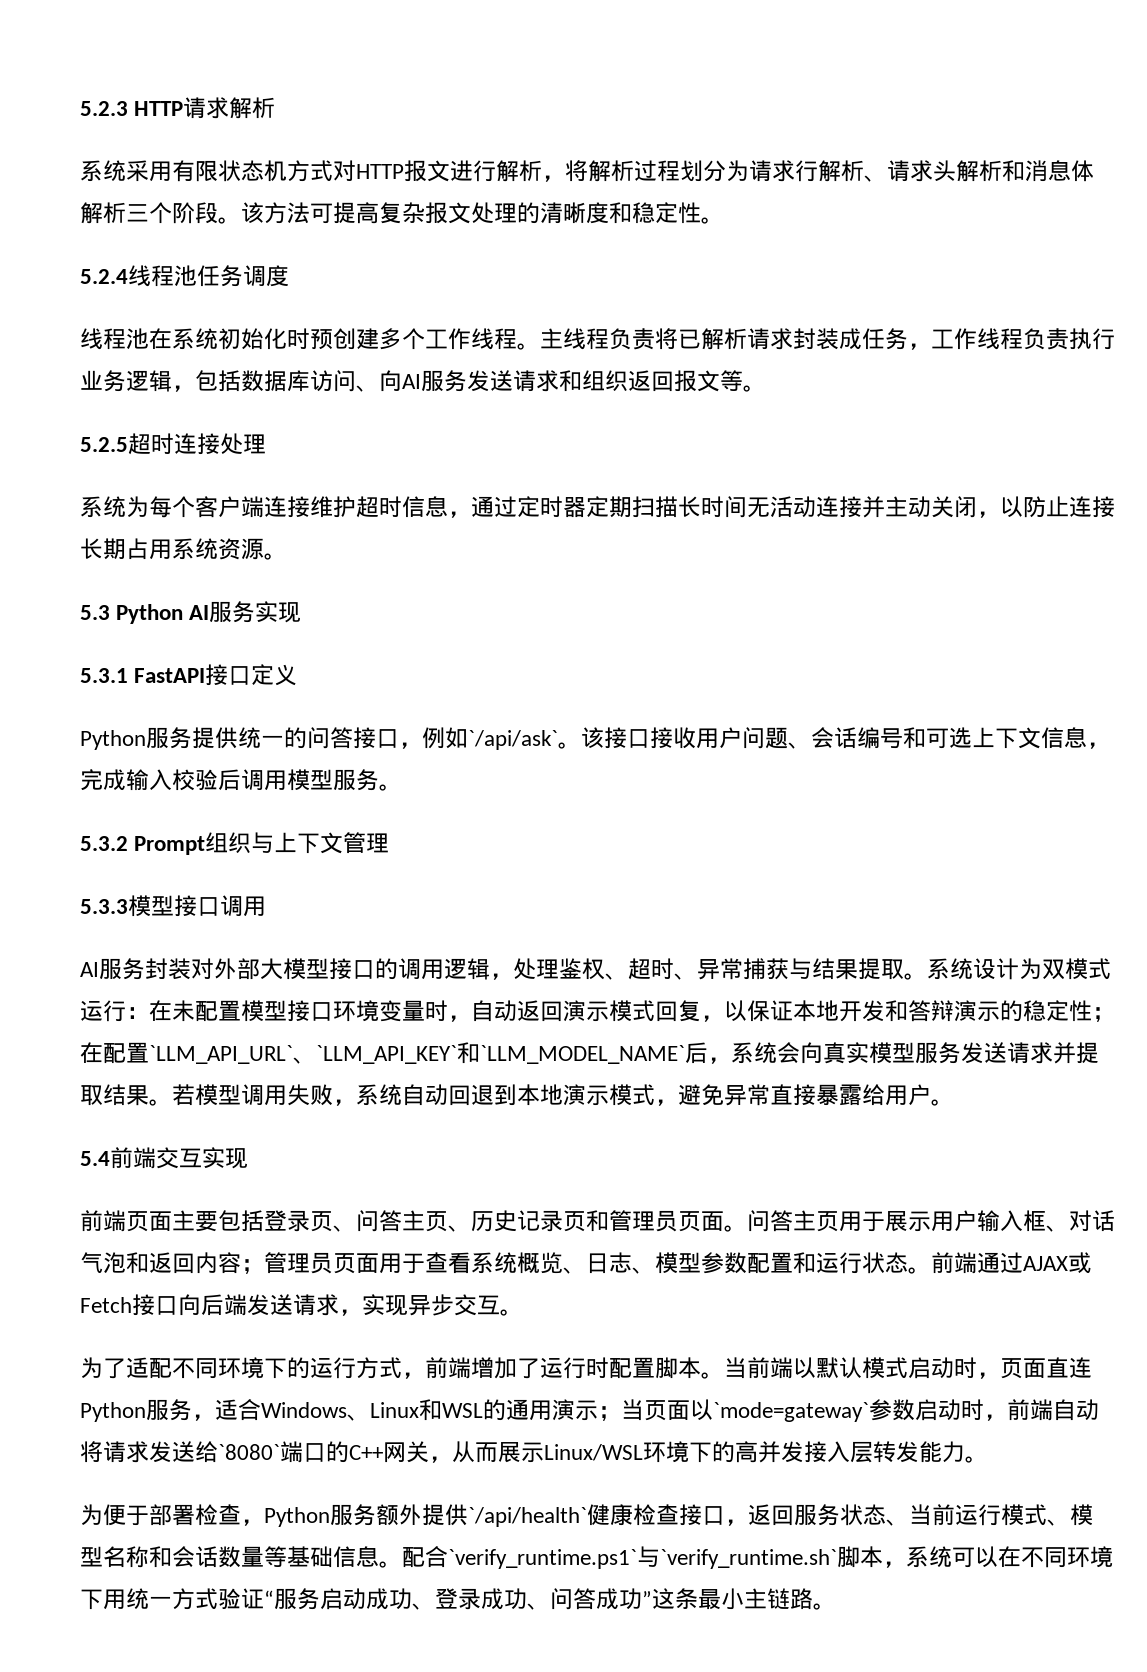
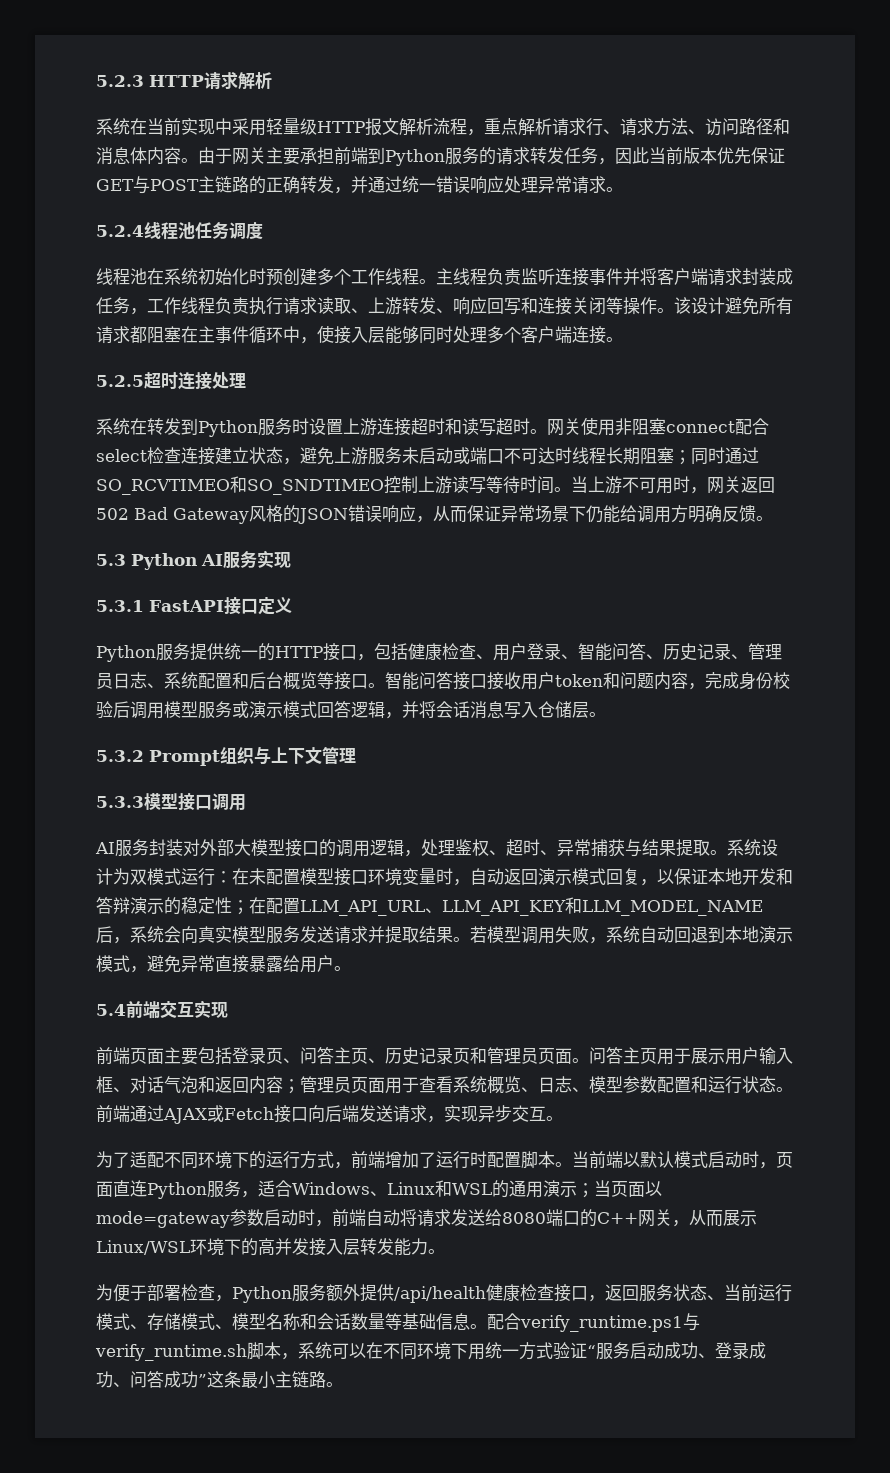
- 系统采用有限状态机方式对HTTP报文进行解析，将解析过程划分为请求行解析、请求头解析和消息体解析三个阶段。该方法可提高复杂报文处理的清晰度和稳定性。
+ 系统在当前实现中采用轻量级HTTP报文解析流程，重点解析请求行、请求方法、访问路径和消息体内容。由于网关主要承担前端到Python服务的请求转发任务，因此当前版本优先保证GET与POST主链路的正确转发，并通过统一错误响应处理异常请求。
- 主线程负责将已解析请求封装成任务，工作线程负责执行业务逻辑，包括数据库访问、向AI服务发送请求和组织返回报文等。
+ 主线程负责监听连接事件并将客户端请求封装成任务，工作线程负责执行请求读取、上游转发、响应回写和连接关闭等操作。该设计避免所有请求都阻塞在主事件循环中，使接入层能够同时处理多个客户端连接。
- 系统为每个客户端连接维护超时信息，通过定时器定期扫描长时间无活动连接并主动关闭，以防止连接长期占用系统资源。
+ 系统在转发到Python服务时设置上游连接超时和读写超时。网关使用非阻塞connect配合select检查连接建立状态，避免上游服务未启动或端口不可达时线程长期阻塞；同时通过SO_RCVTIMEO和SO_SNDTIMEO控制上游读写等待时间。当上游不可用时，网关返回502 Bad Gateway风格的JSON错误响应，从而保证异常场景下仍能给调用方明确反馈。
- Python服务提供统一的问答接口，例如`/api/ask`。该接口接收用户问题、会话编号和可选上下文信息，完成输入校验后调用模型服务。
+ Python服务提供统一的HTTP接口，包括健康检查、用户登录、智能问答、历史记录、管理员日志、系统配置和后台概览等接口。智能问答接口接收用户token和问题内容，完成身份校验后调用模型服务或演示模式回答逻辑，并将会话消息写入仓储层。
- 系统设计为双模式运行：在未配置模型接口环境变量时，自动返回演示模式回复，以保证本地开发和答辩演示的稳定性；在配置`LLM_API_URL`、`LLM_API_KEY`和`LLM_MODEL_NAME`后，系统会向真实模型服务发送请求并提取结果。
+ 系统设计为双模式运行：在未配置模型接口环境变量时，自动返回演示模式回复，以保证本地开发和答辩演示的稳定性；在配置LLM_API_URL、LLM_API_KEY和LLM_MODEL_NAME后，系统会向真实模型服务发送请求并提取结果。
- 当前端以默认模式启动时，页面直连Python服务，适合Windows、Linux和WSL的通用演示；当页面以`mode=gateway`参数启动时，前端自动将请求发送给`8080`端口的C++网关，从而展示Linux/WSL环境下的高并发接入层转发能力。
+ 当前端以默认模式启动时，页面直连Python服务，适合Windows、Linux和WSL的通用演示；当页面以mode=gateway参数启动时，前端自动将请求发送给8080端口的C++网关，从而展示Linux/WSL环境下的高并发接入层转发能力。
- 为便于部署检查，Python服务额外提供`/api/health`健康检查接口，返回服务状态、当前运行模式、模型名称和会话数量等基础信息。
+ 为便于部署检查，Python服务额外提供/api/health健康检查接口，返回服务状态、当前运行模式、存储模式、模型名称和会话数量等基础信息。
- 配合`verify_runtime.ps1`与`verify_runtime.sh`脚本，系统可以在不同环境下用统一方式验证“服务启动成功、登录成功、问答成功”这条最小主链路。
+ 配合verify_runtime.ps1与verify_runtime.sh脚本，系统可以在不同环境下用统一方式验证“服务启动成功、登录成功、问答成功”这条最小主链路。

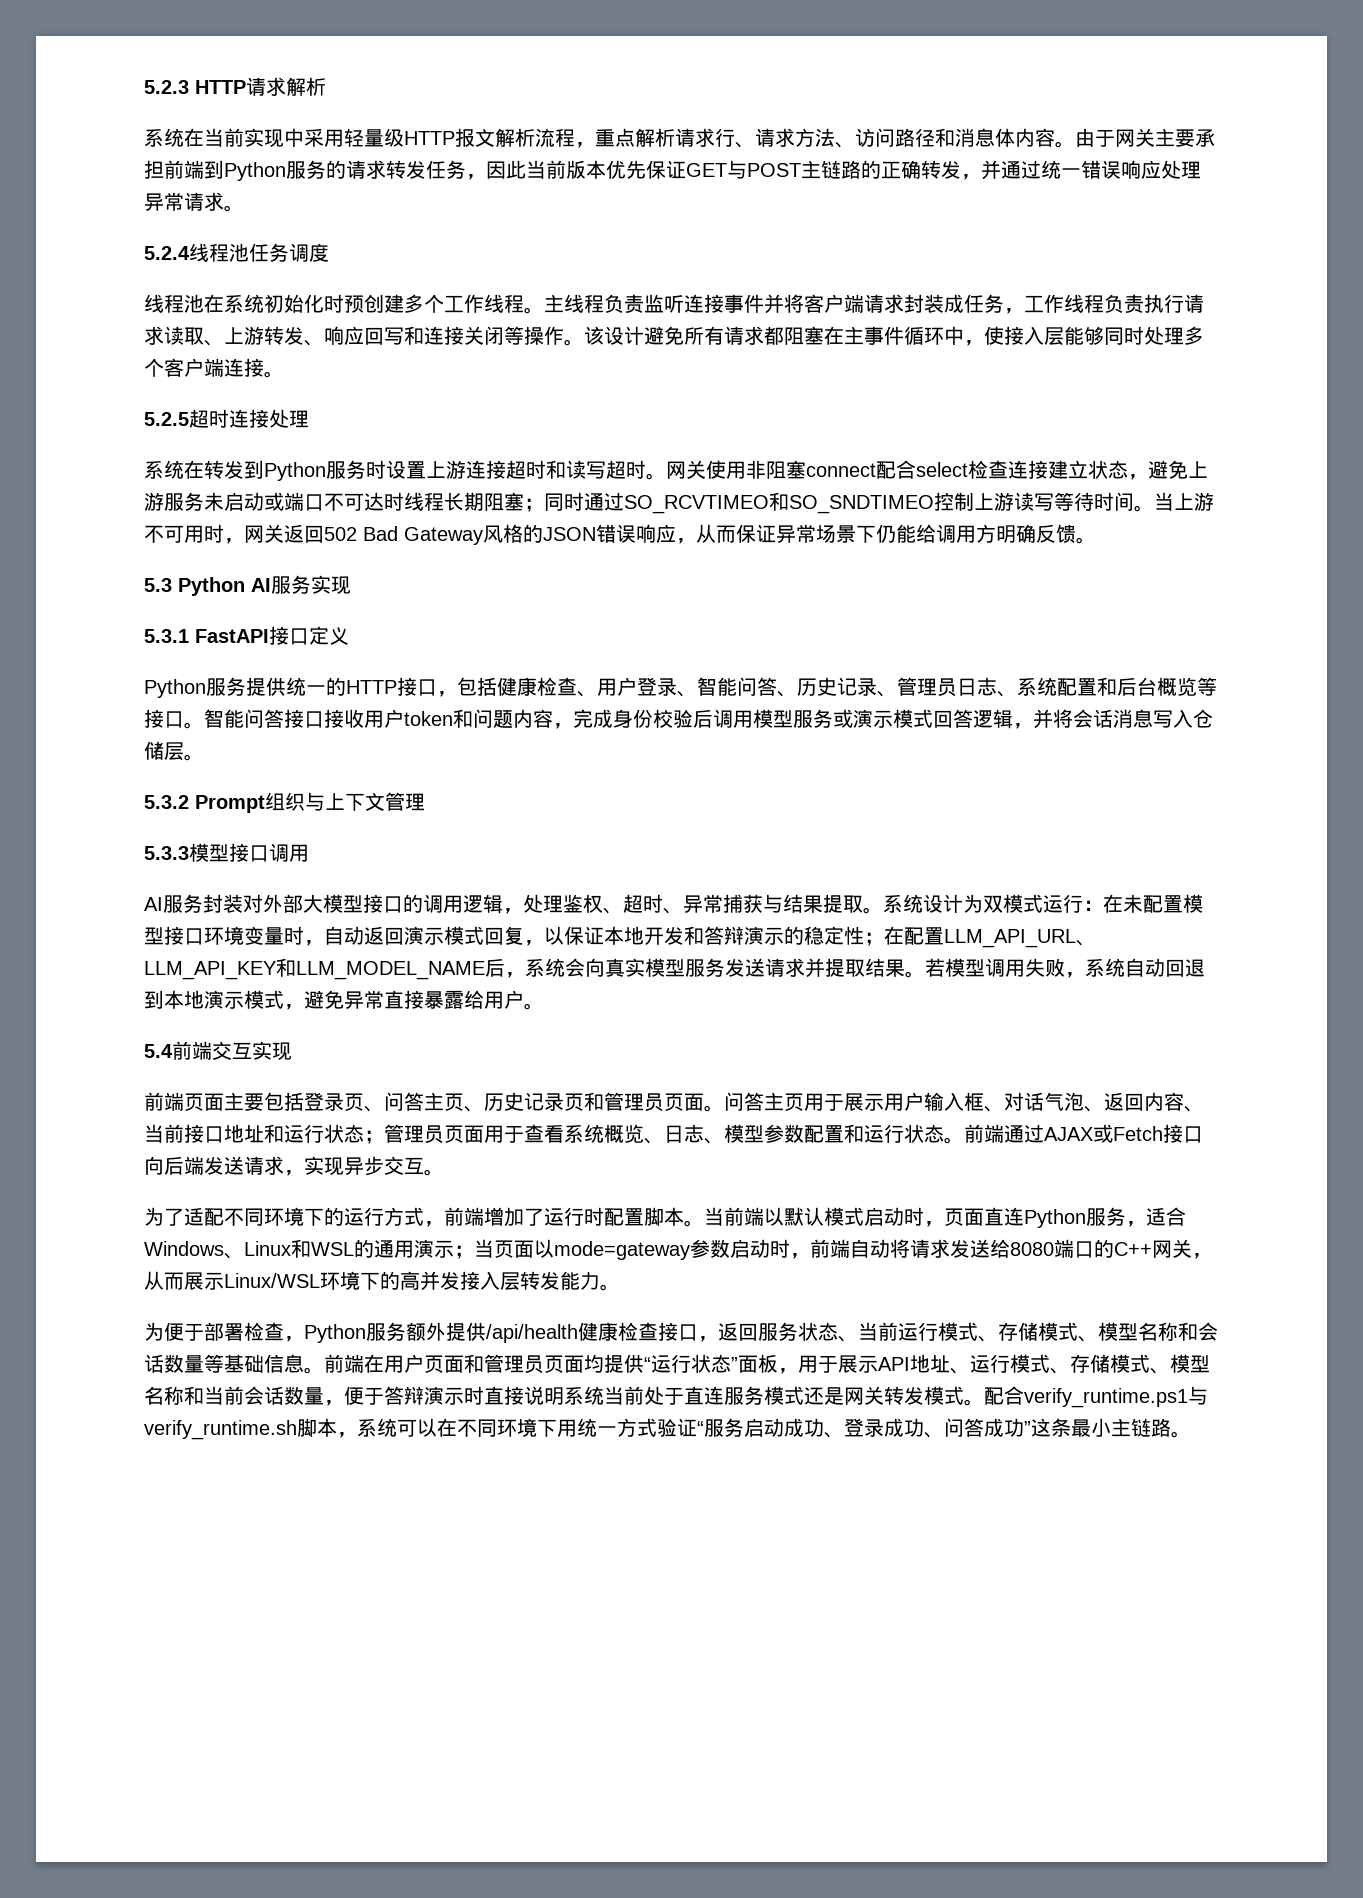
- 问答主页用于展示用户输入框、对话气泡和返回内容；管理员页面用于查看系统概览、日志、模型参数配置和运行状态。
+ 问答主页用于展示用户输入框、对话气泡、返回内容、当前接口地址和运行状态；管理员页面用于查看系统概览、日志、模型参数配置和运行状态。
+ 前端在用户页面和管理员页面均提供“运行状态”面板，用于展示API地址、运行模式、存储模式、模型名称和当前会话数量，便于答辩演示时直接说明系统当前处于直连服务模式还是网关转发模式。

